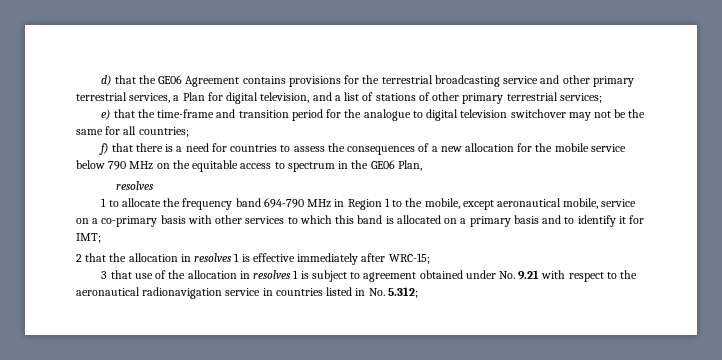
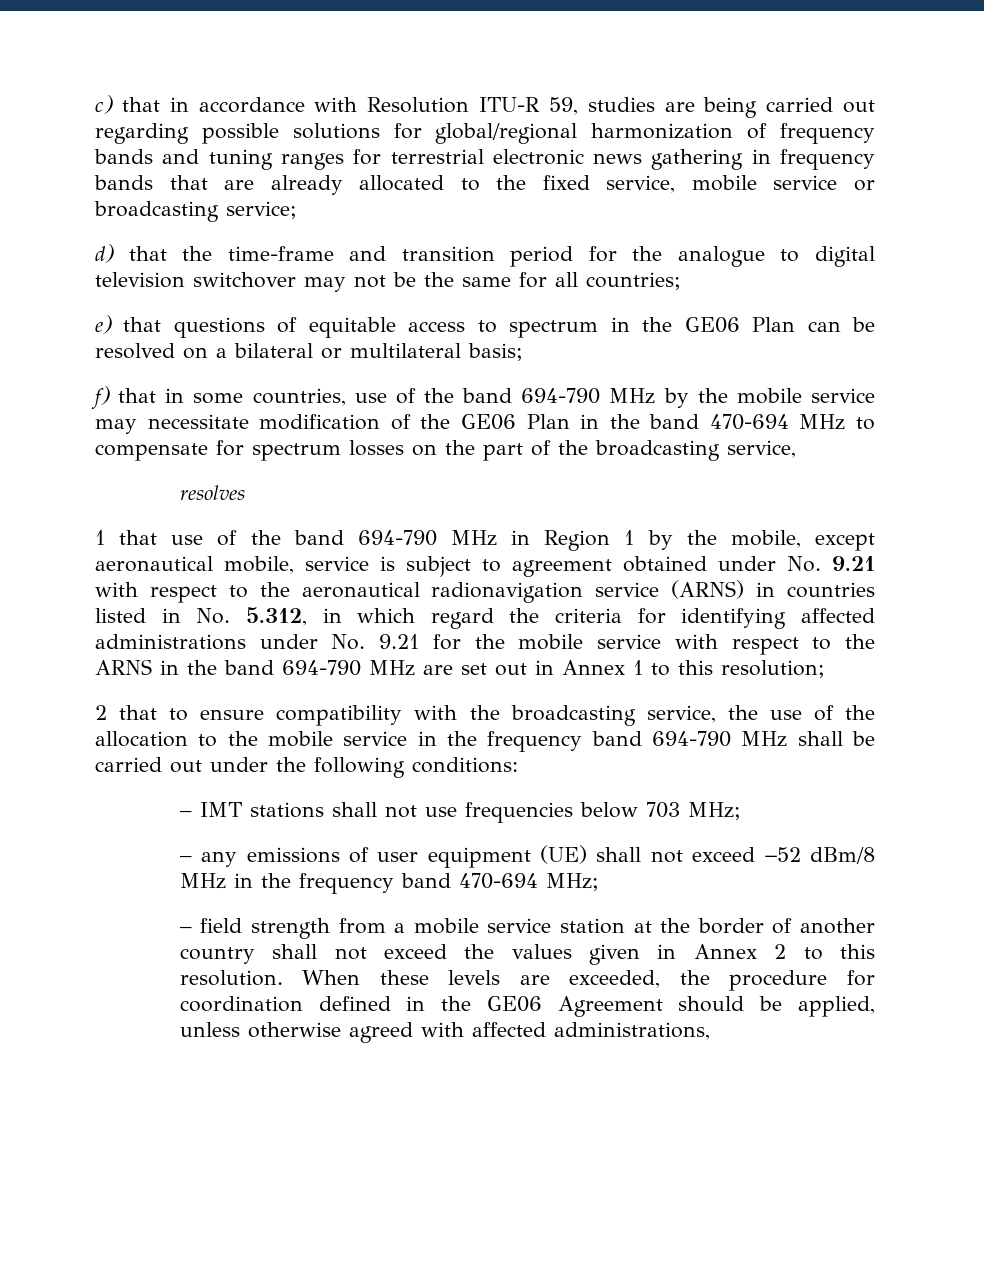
- d) that the GE06 Agreement contains provisions for the terrestrial broadcasting service and other primary terrestrial services, a Plan for digital television, and a list of stations of other primary terrestrial services;
- e) that the time-frame and transition period for the analogue to digital television switchover may not be the same for all countries;
+ c) that in accordance with Resolution ITU-R 59, studies are being carried out regarding possible solutions for global/regional harmonization of frequency bands and tuning ranges for terrestrial electronic news gathering in frequency bands that are already allocated to the fixed service, mobile service or broadcasting service;
+ d) that the time-frame and transition period for the analogue to digital television switchover may not be the same for all countries;
- f) that there is a need for countries to assess the consequences of a new allocation for the mobile service below 790 MHz on the equitable access to spectrum in the GE06 Plan,
+ e) that questions of equitable access to spectrum in the GE06 Plan can be resolved on a bilateral or multilateral basis;
+ f) that in some countries, use of the band 694-790 MHz by the mobile service may necessitate modification of the GE06 Plan in the band 470-694 MHz to compensate for spectrum losses on the part of the broadcasting service,
  resolves
- 1 to allocate the frequency band 694-790 MHz in Region 1 to the mobile, except aeronautical mobile, service on a co-primary basis with other services to which this band is allocated on a primary basis and to identify it for IMT;
- 2 that the allocation in resolves 1 is effective immediately after WRC-15;
- 3 that use of the allocation in resolves 1 is subject to agreement obtained under No. 9.21 with respect to the aeronautical radionavigation service in countries listed in No. 5.312;
+ 1 that use of the band 694-790 MHz in Region 1 by the mobile, except aeronautical mobile, service is subject to agreement obtained under No. 9.21 with respect to the aeronautical radionavigation service (ARNS) in countries listed in No. 5.312, in which regard the criteria for identifying affected administrations under No. 9.21 for the mobile service with respect to the ARNS in the band 694-790 MHz are set out in Annex 1 to this resolution;
+ 2 that to ensure compatibility with the broadcasting service, the use of the allocation to the mobile service in the frequency band 694-790 MHz shall be carried out under the following conditions:
+ – IMT stations shall not use frequencies below 703 MHz;
+ – any emissions of user equipment (UE) shall not exceed −52 dBm/8 MHz in the frequency band 470-694 MHz;
+ – field strength from a mobile service station at the border of another country shall not exceed the values given in Annex 2 to this resolution. When these levels are exceeded, the procedure for coordination defined in the GE06 Agreement should be applied, unless otherwise agreed with affected administrations,

